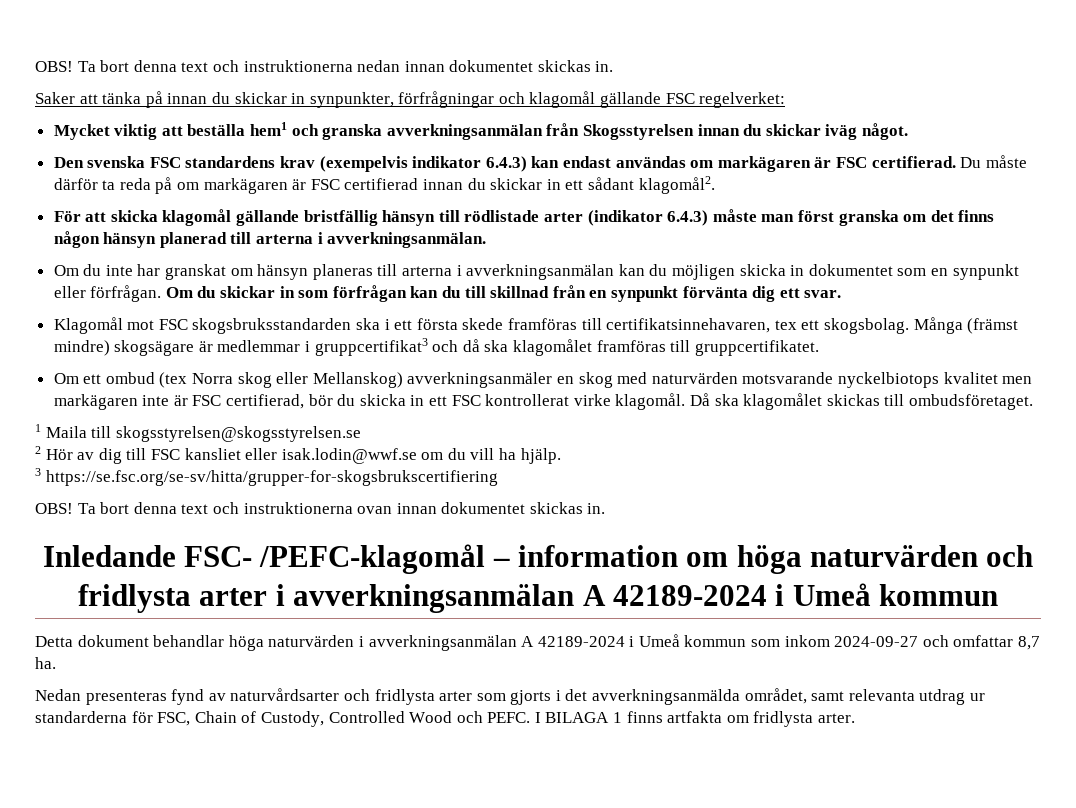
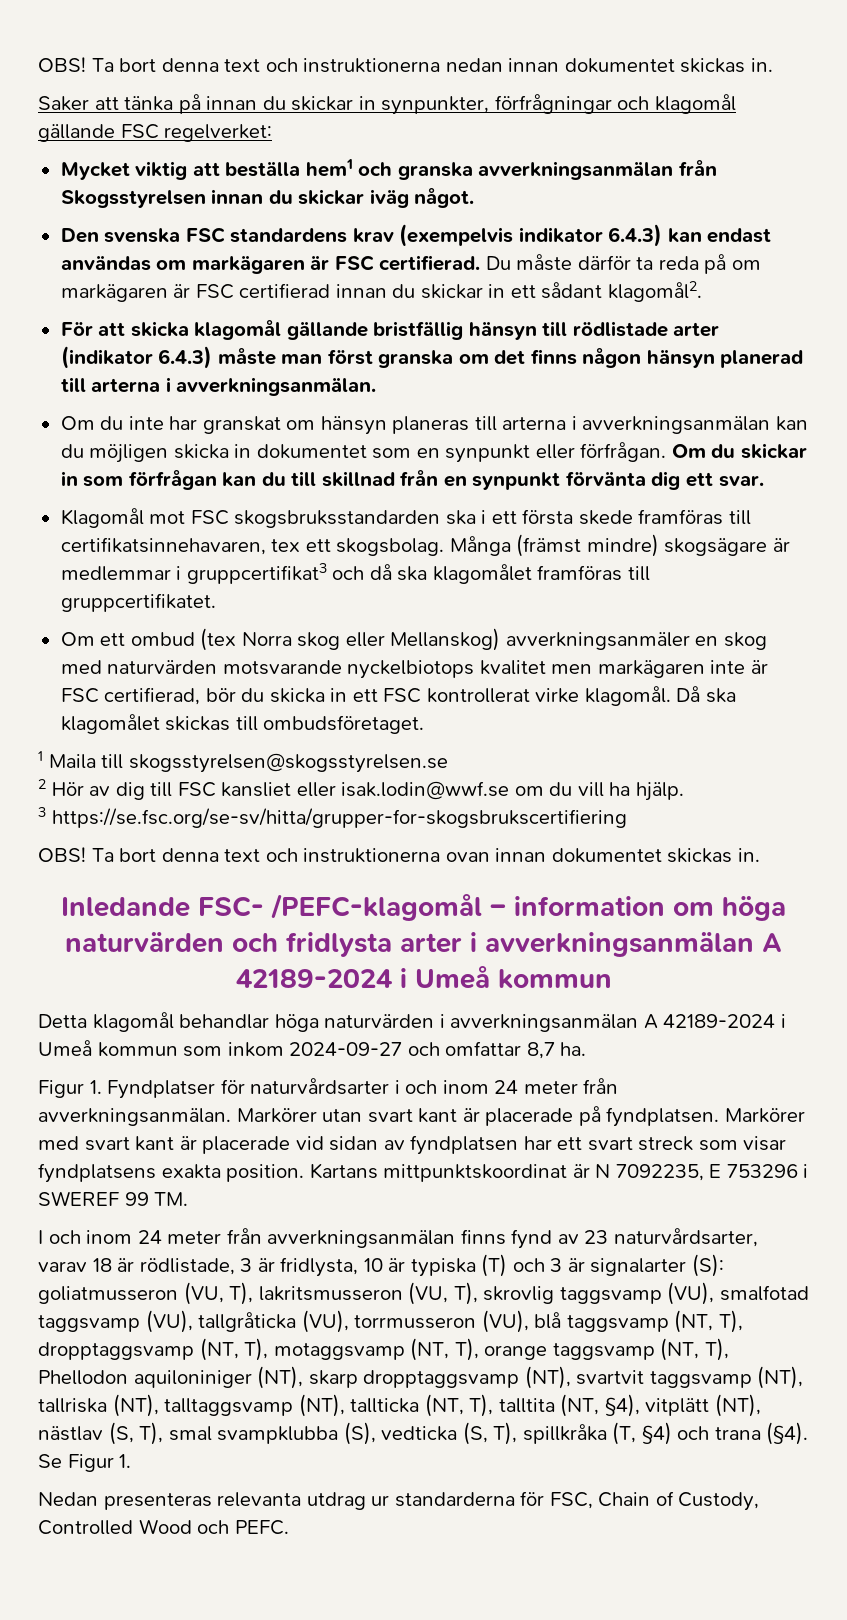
- Detta dokument behandlar höga naturvärden i avverkningsanmälan A 42189-2024 i Umeå kommun som inkom 2024-09-27 och omfattar 8,7 ha.
+ Detta klagomål behandlar höga naturvärden i avverkningsanmälan A 42189-2024 i Umeå kommun som inkom 2024-09-27 och omfattar 8,7 ha.
- Nedan presenteras fynd av naturvårdsarter och fridlysta arter som gjorts i det avverkningsanmälda området, samt relevanta utdrag ur standarderna för FSC, Chain of Custody, Controlled Wood och PEFC. I BILAGA 1 finns artfakta om fridlysta arter.
+ Figur 1. Fyndplatser för naturvårdsarter i och inom 24 meter från avverkningsanmälan. Markörer utan svart kant är placerade på fyndplatsen. Markörer med svart kant är placerade vid sidan av fyndplatsen har ett svart streck som visar fyndplatsens exakta position. Kartans mittpunktskoordinat är N 7092235, E 753296 i SWEREF 99 TM.
+ I och inom 24 meter från avverkningsanmälan finns fynd av 23 naturvårdsarter, varav 18 är rödlistade, 3 är fridlysta, 10 är typiska (T) och 3 är signalarter (S): goliatmusseron (VU, T), lakritsmusseron (VU, T), skrovlig taggsvamp (VU), smalfotad taggsvamp (VU), tallgråticka (VU), torrmusseron (VU), blå taggsvamp (NT, T), dropptaggsvamp (NT, T), motaggsvamp (NT, T), orange taggsvamp (NT, T), Phellodon aquiloniniger (NT), skarp dropptaggsvamp (NT), svartvit taggsvamp (NT), tallriska (NT), talltaggsvamp (NT), tallticka (NT, T), talltita (NT, §4), vitplätt (NT), nästlav (S, T), smal svampklubba (S), vedticka (S, T), spillkråka (T, §4) och trana (§4). Se Figur 1.
+ Nedan presenteras relevanta utdrag ur standarderna för FSC, Chain of Custody, Controlled Wood och PEFC.

